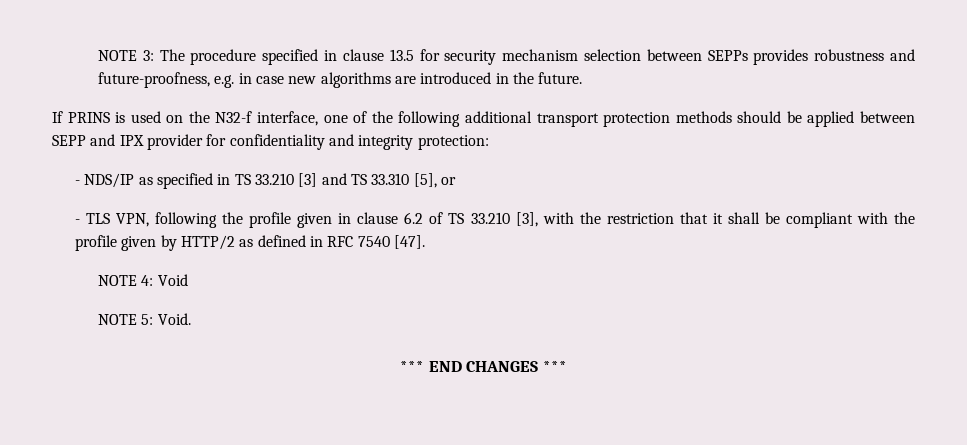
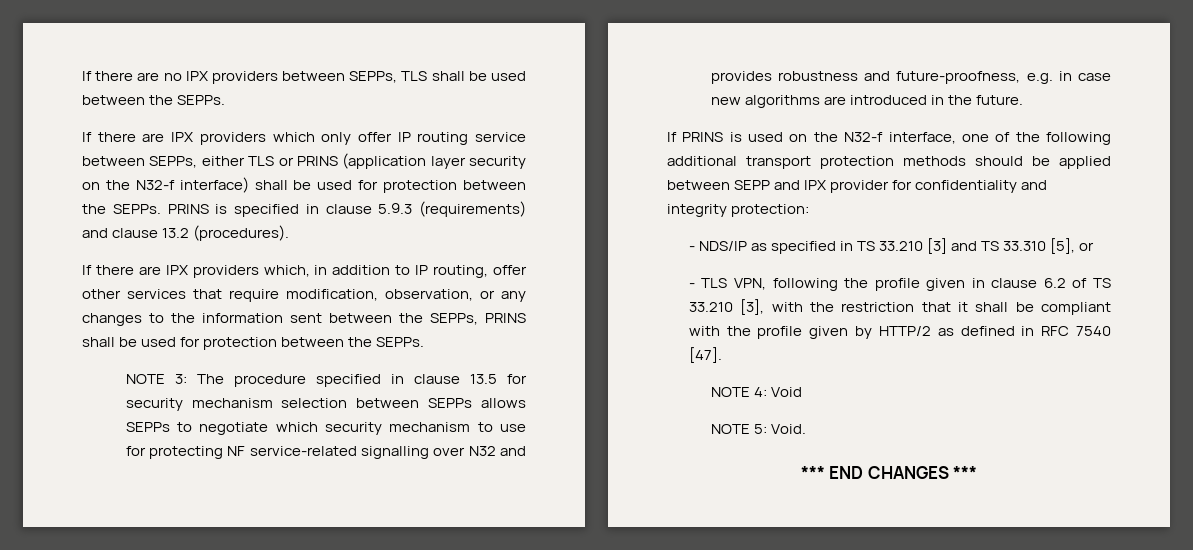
+ If there are no IPX providers between SEPPs, TLS shall be used between the SEPPs.
+ If there are IPX providers which only offer IP routing service between SEPPs, either TLS or PRINS (application layer security on the N32-f interface) shall be used for protection between the SEPPs. PRINS is specified in clause 5.9.3 (requirements) and clause 13.2 (procedures).
+ If there are IPX providers which, in addition to IP routing, offer other services that require modification, observation, or any changes to the information sent between the SEPPs, PRINS shall be used for protection between the SEPPs.
- NOTE 3: The procedure specified in clause 13.5 for security mechanism selection between SEPPs provides robustness and future-proofness, e.g. in case new algorithms are introduced in the future.
+ NOTE 3: The procedure specified in clause 13.5 for security mechanism selection between SEPPs allows SEPPs to negotiate which security mechanism to use for protecting NF service-related signalling over N32 and provides robustness and future-proofness, e.g. in case new algorithms are introduced in the future.

